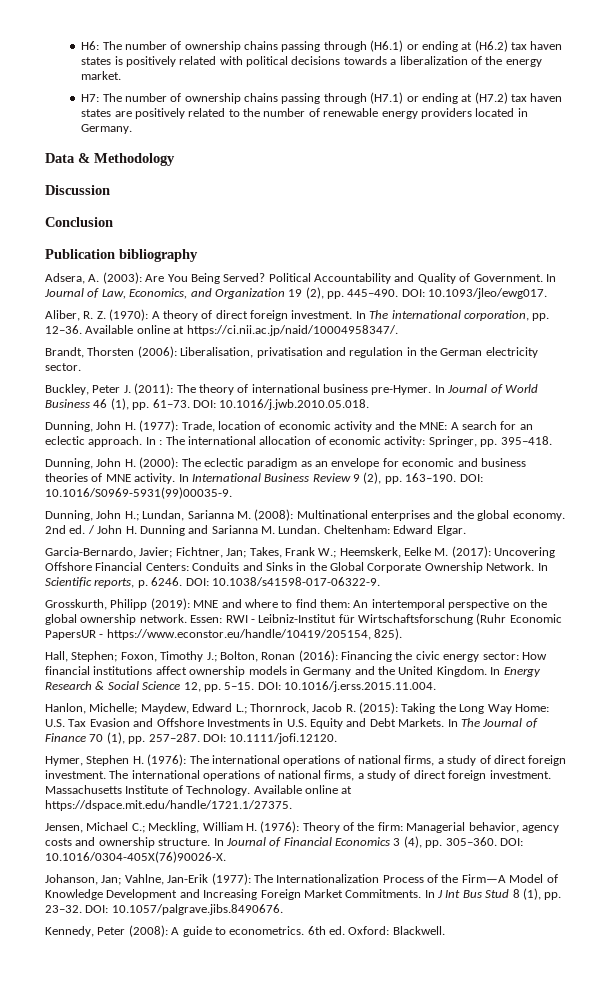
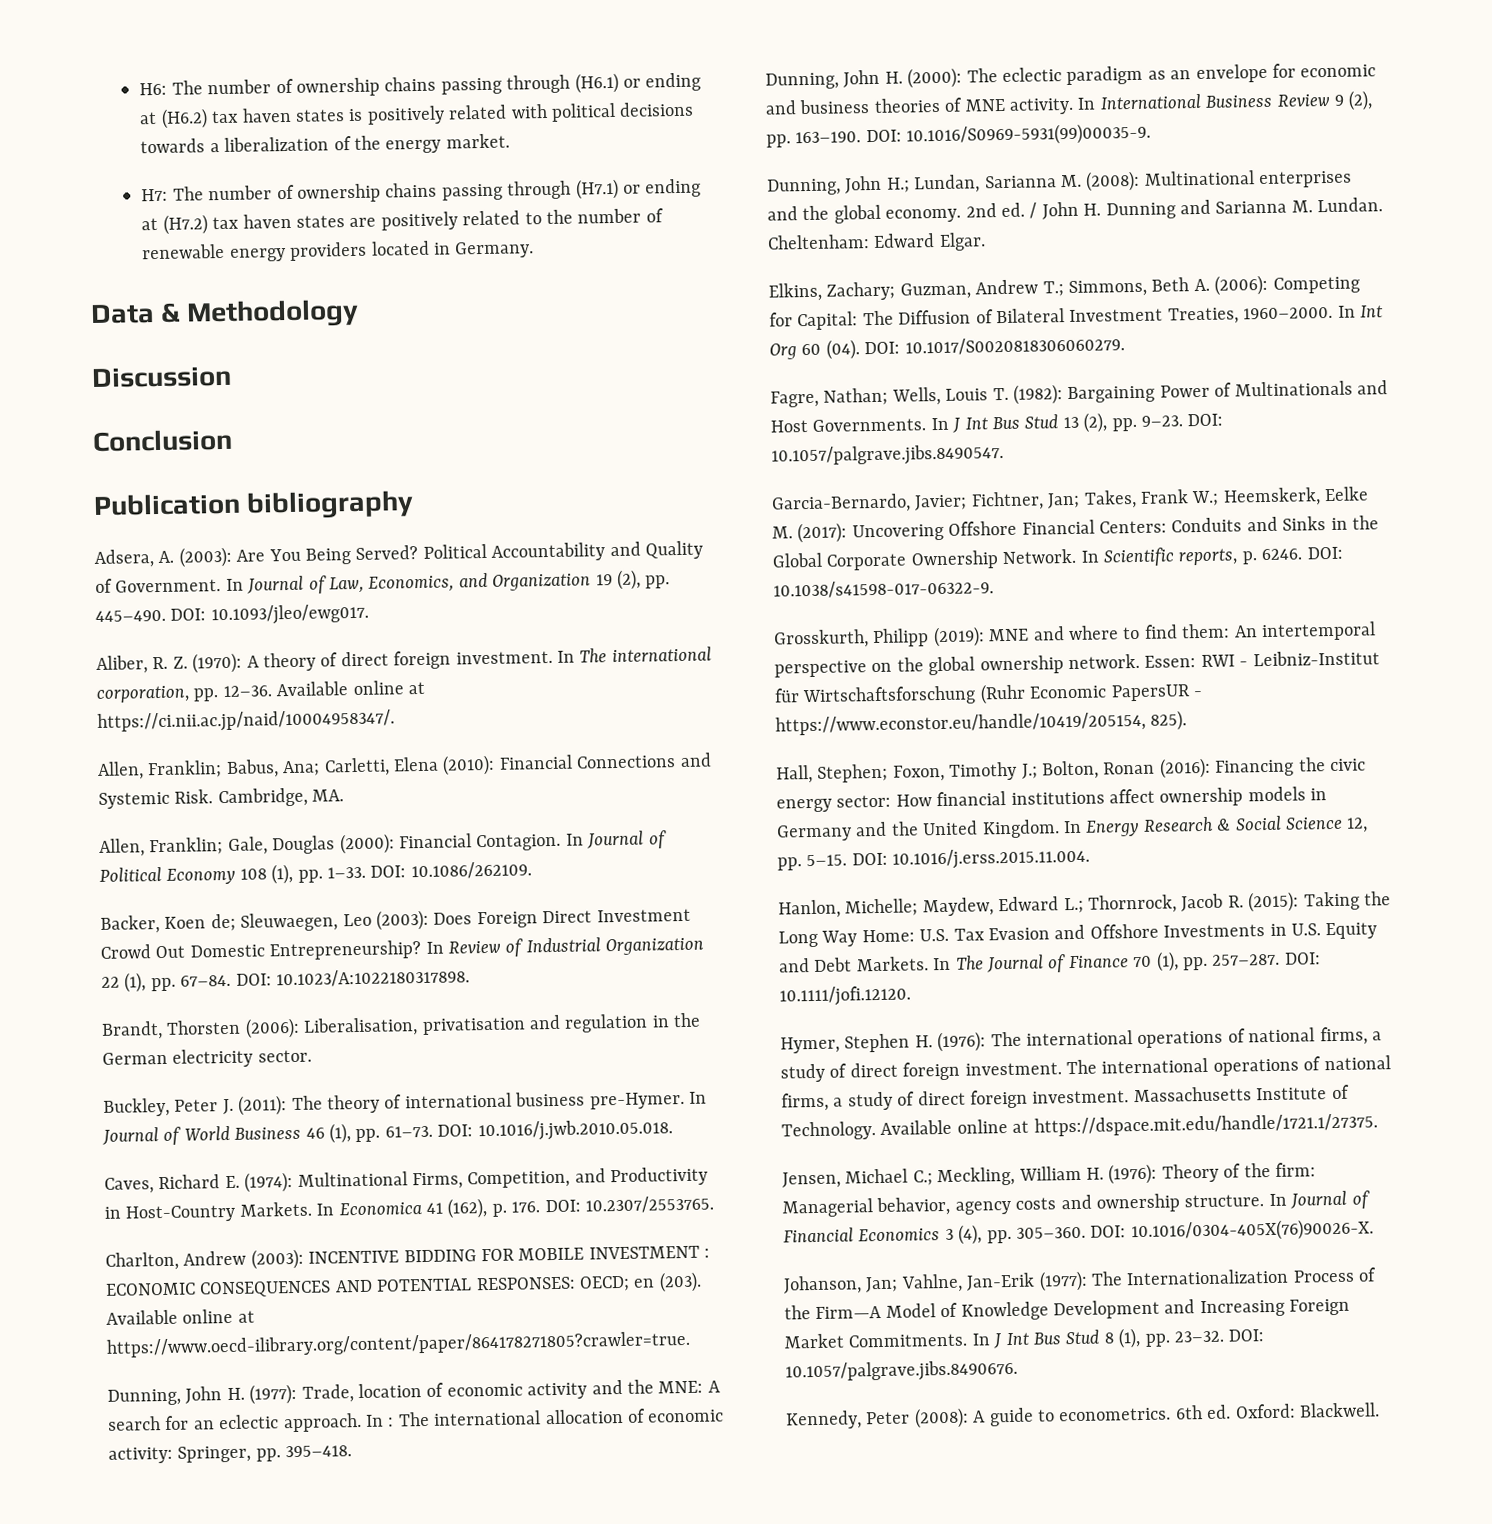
+ Allen, Franklin; Babus, Ana; Carletti, Elena (2010): Financial Connections and Systemic Risk. Cambridge, MA.
+ Allen, Franklin; Gale, Douglas (2000): Financial Contagion. In Journal of Political Economy 108 (1), pp. 1–33. DOI: 10.1086/262109.
+ Backer, Koen de; Sleuwaegen, Leo (2003): Does Foreign Direct Investment Crowd Out Domestic Entrepreneurship? In Review of Industrial Organization 22 (1), pp. 67–84. DOI: 10.1023/A:1022180317898.
+ Caves, Richard E. (1974): Multinational Firms, Competition, and Productivity in Host-Country Markets. In Economica 41 (162), p. 176. DOI: 10.2307/2553765.
+ Charlton, Andrew (2003): INCENTIVE BIDDING FOR MOBILE INVESTMENT : ECONOMIC CONSEQUENCES AND POTENTIAL RESPONSES: OECD; en (203). Available online at https://www.oecd-ilibrary.org/content/paper/864178271805?crawler=true.
+ Elkins, Zachary; Guzman, Andrew T.; Simmons, Beth A. (2006): Competing for Capital: The Diffusion of Bilateral Investment Treaties, 1960–2000. In Int Org 60 (04). DOI: 10.1017/S0020818306060279.
+ Fagre, Nathan; Wells, Louis T. (1982): Bargaining Power of Multinationals and Host Governments. In J Int Bus Stud 13 (2), pp. 9–23. DOI: 10.1057/palgrave.jibs.8490547.

